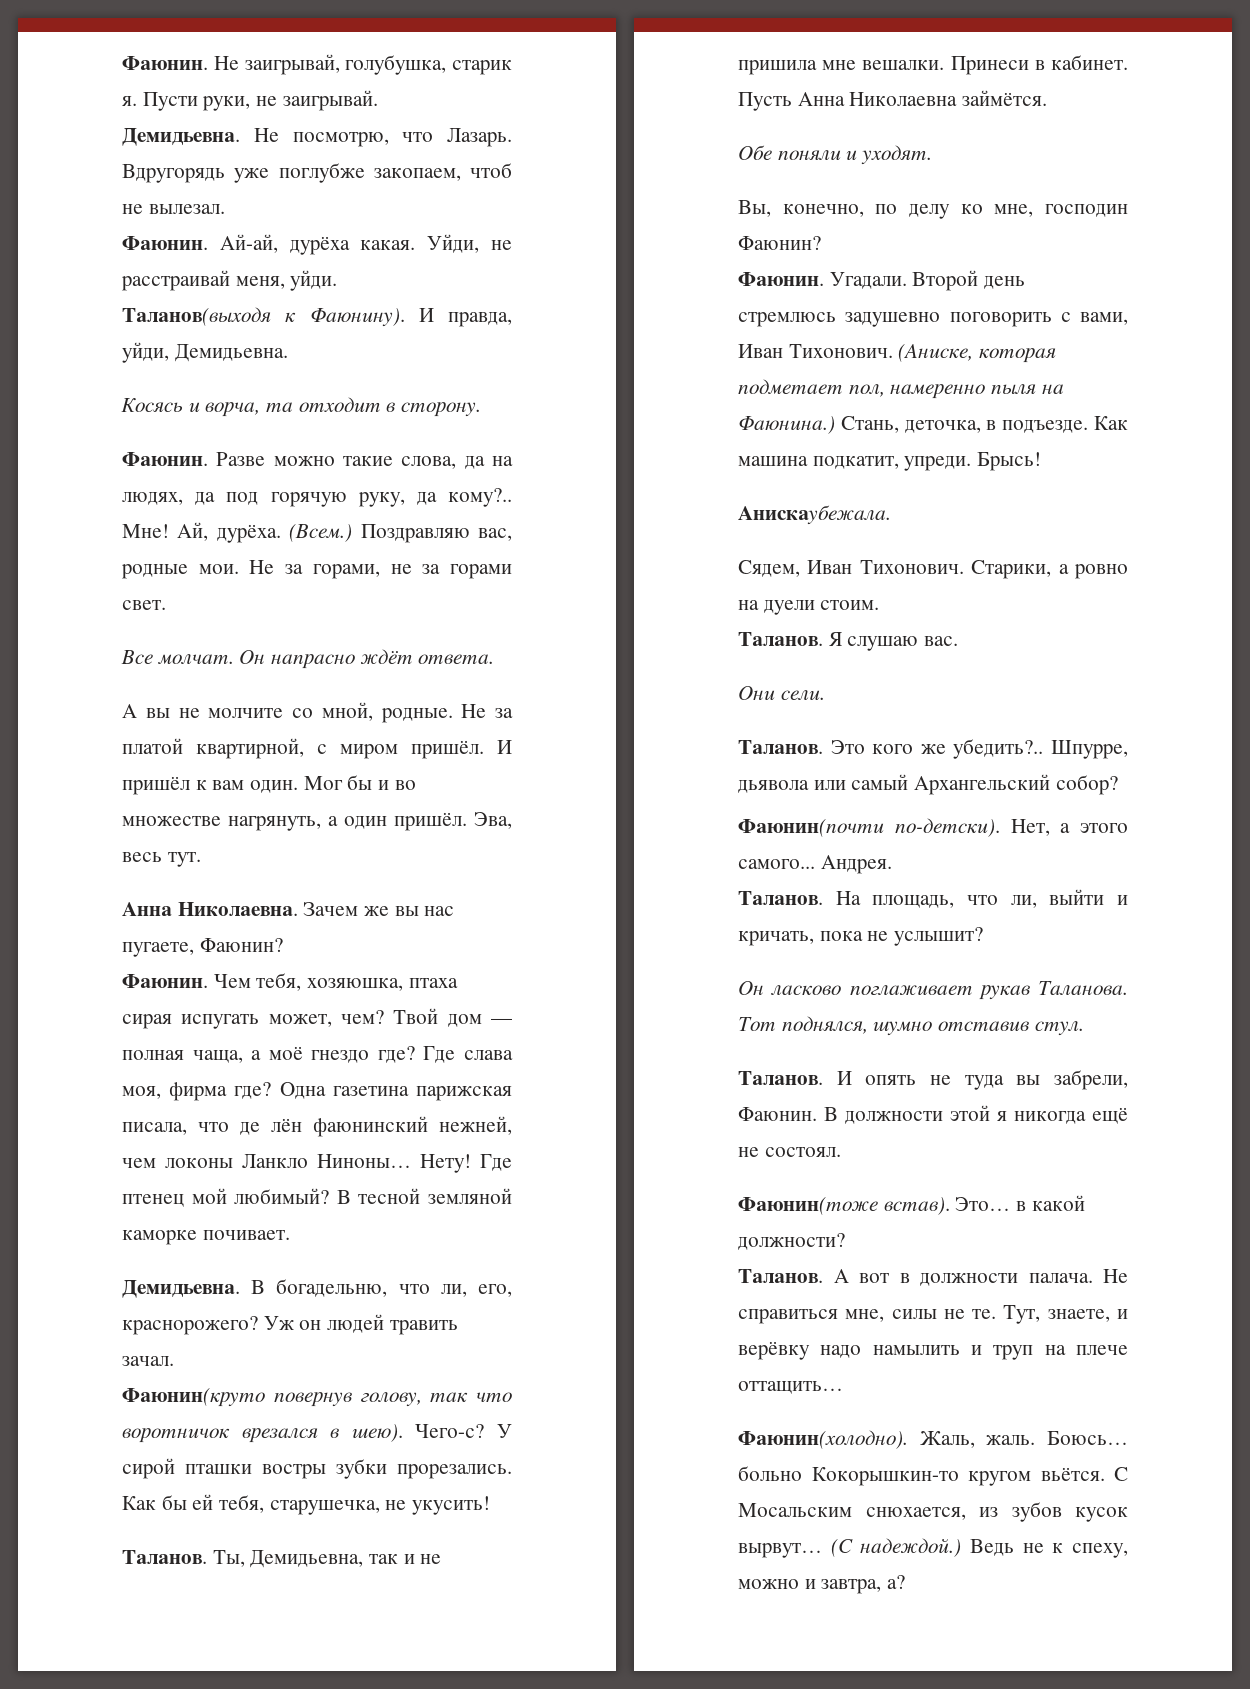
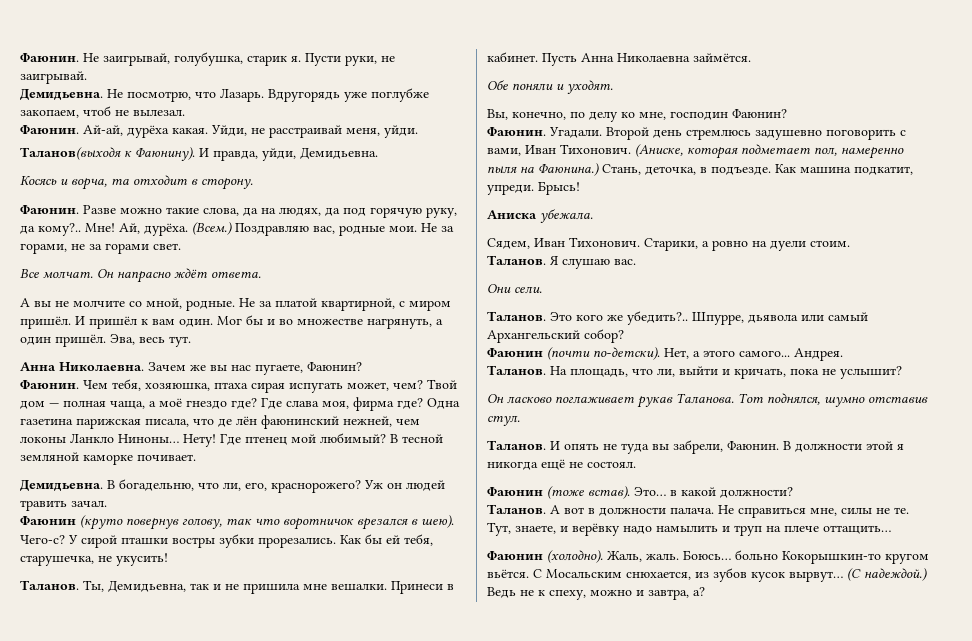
- Фаюнин(круто повернув голову, так что воротничок врезался в шею).
+ Фаюнин (круто повернув голову, так что воротничок врезался в шею).
- Анискаубежала.
+ Аниска убежала.
- Фаюнин(почти по-детски).
+ Фаюнин (почти по-детски).
- Фаюнин(тоже встав).
+ Фаюнин (тоже встав).
- Фаюнин(холодно).
+ Фаюнин (холодно).

